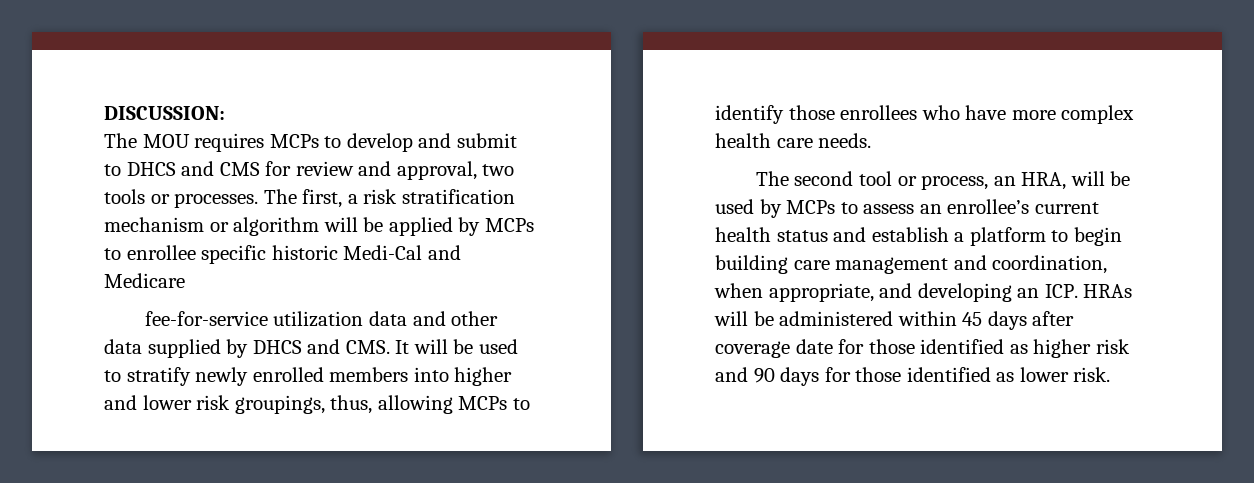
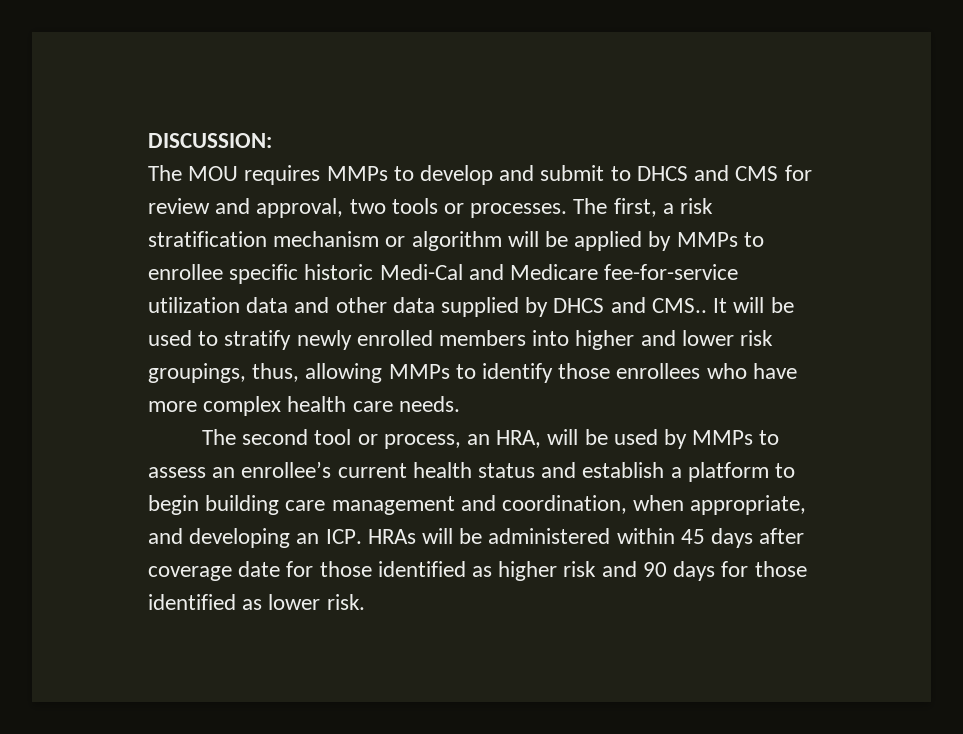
- The MOU requires MCPs to develop and submit to DHCS and CMS for review and approval, two tools or processes.
+ The MOU requires MMPs to develop and submit to DHCS and CMS for review and approval, two tools or processes.
- The first, a risk stratification mechanism or algorithm will be applied by MCPs to enrollee specific historic Medi-Cal and Medicare
- fee-for-service utilization data and other data supplied by DHCS and CMS. It will be used to stratify newly enrolled members into higher and lower risk groupings, thus, allowing MCPs to identify those enrollees who have more complex health care needs.
+ The first, a risk stratification mechanism or algorithm will be applied by MMPs to enrollee specific historic Medi-Cal and Medicare fee-for-service utilization data and other data supplied by DHCS and CMS.. It will be used to stratify newly enrolled members into higher and lower risk groupings, thus, allowing MMPs to identify those enrollees who have more complex health care needs.
- The second tool or process, an HRA, will be used by MCPs to assess an enrollee’s current health status and establish a platform to begin building care management and coordination, when appropriate, and developing an ICP. HRAs will be administered within 45 days after coverage date for those identified as higher risk and 90 days for those identified as lower risk.
+ The second tool or process, an HRA, will be used by MMPs to assess an enrollee’s current health status and establish a platform to begin building care management and coordination, when appropriate, and developing an ICP. HRAs will be administered within 45 days after coverage date for those identified as higher risk and 90 days for those identified as lower risk.

